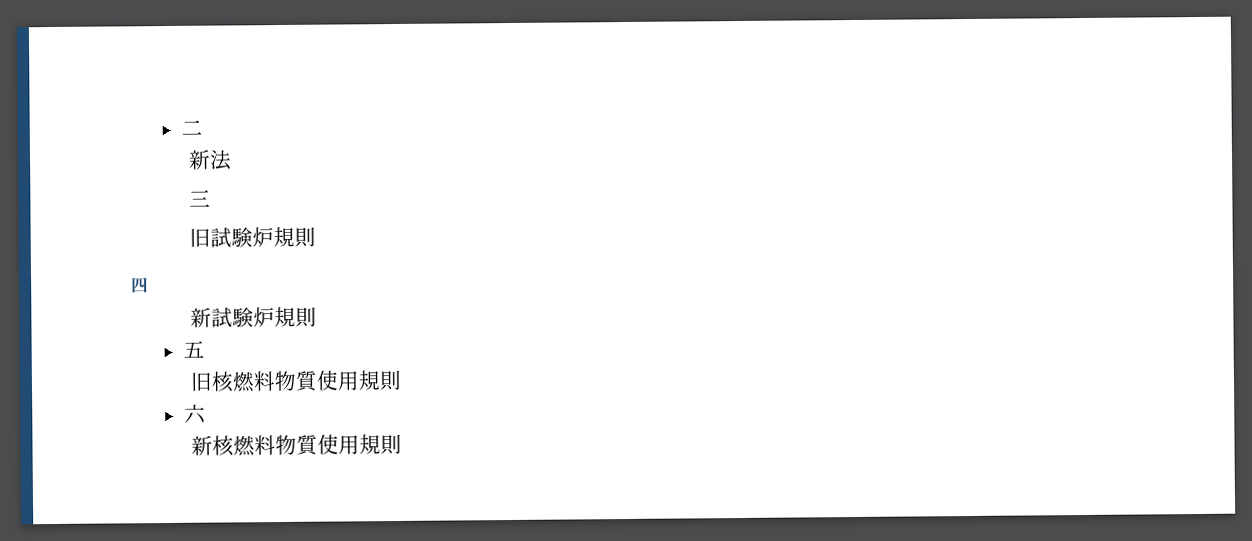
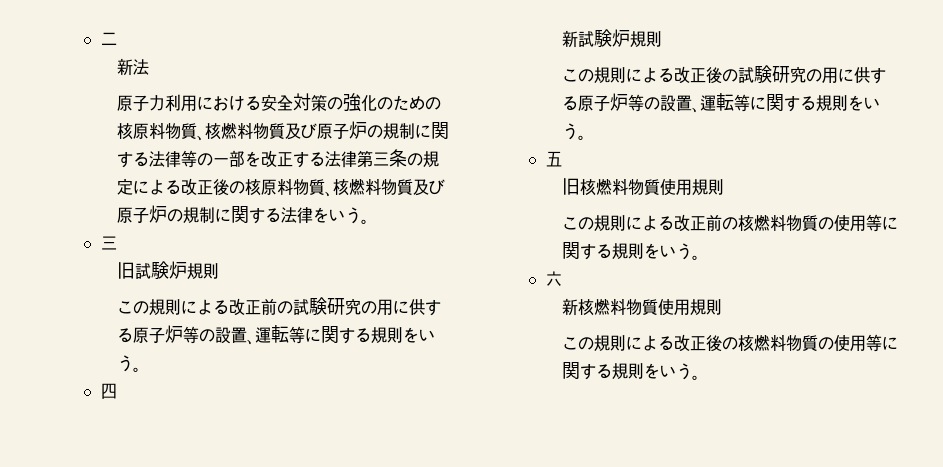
+ 原子力利用における安全対策の強化のための核原料物質、核燃料物質及び原子炉の規制に関する法律等の一部を改正する法律第三条の規定による改正後の核原料物質、核燃料物質及び原子炉の規制に関する法律をいう。
  三
  旧試験炉規則
+ この規則による改正前の試験研究の用に供する原子炉等の設置、運転等に関する規則をいう。
  四
  新試験炉規則
+ この規則による改正後の試験研究の用に供する原子炉等の設置、運転等に関する規則をいう。
+ この規則による改正前の核燃料物質の使用等に関する規則をいう。
+ この規則による改正後の核燃料物質の使用等に関する規則をいう。

